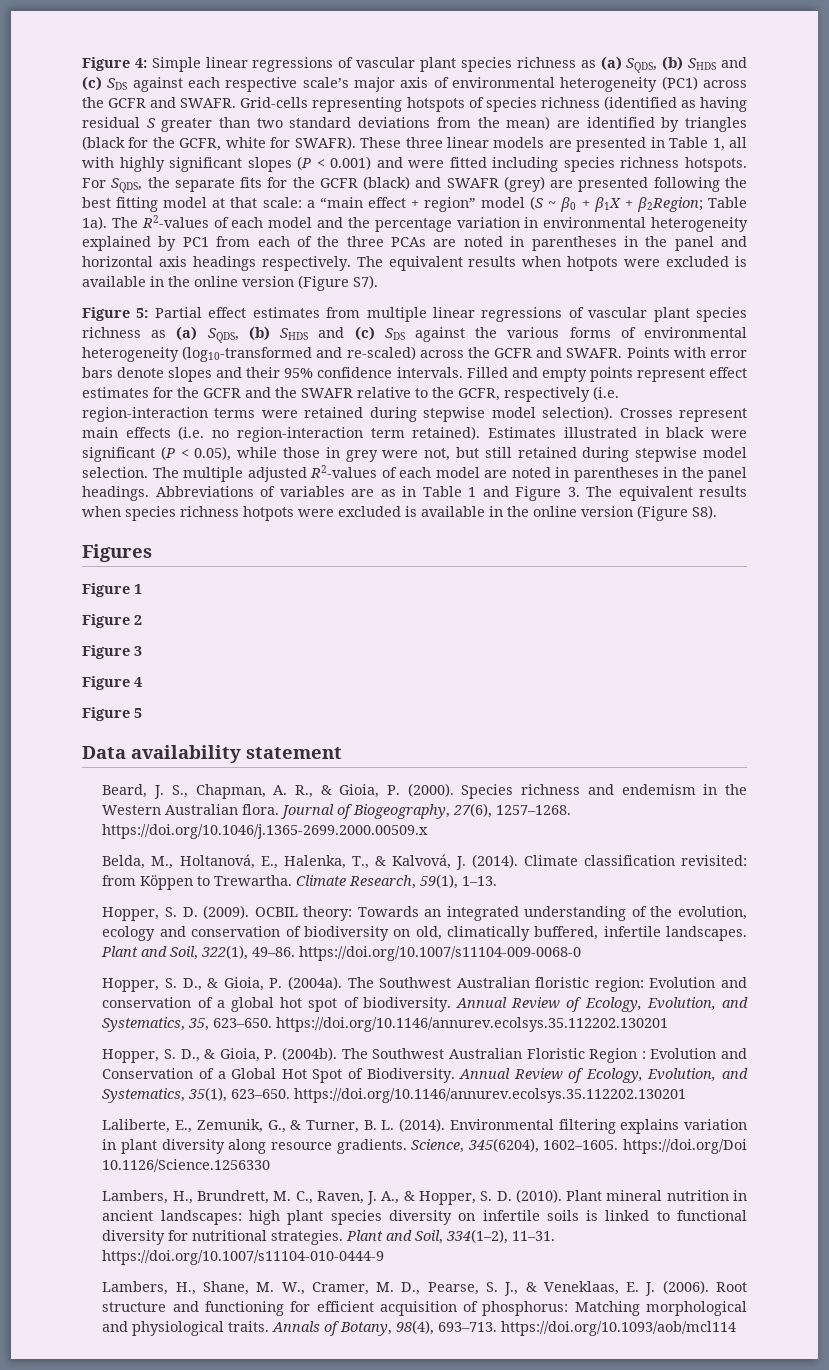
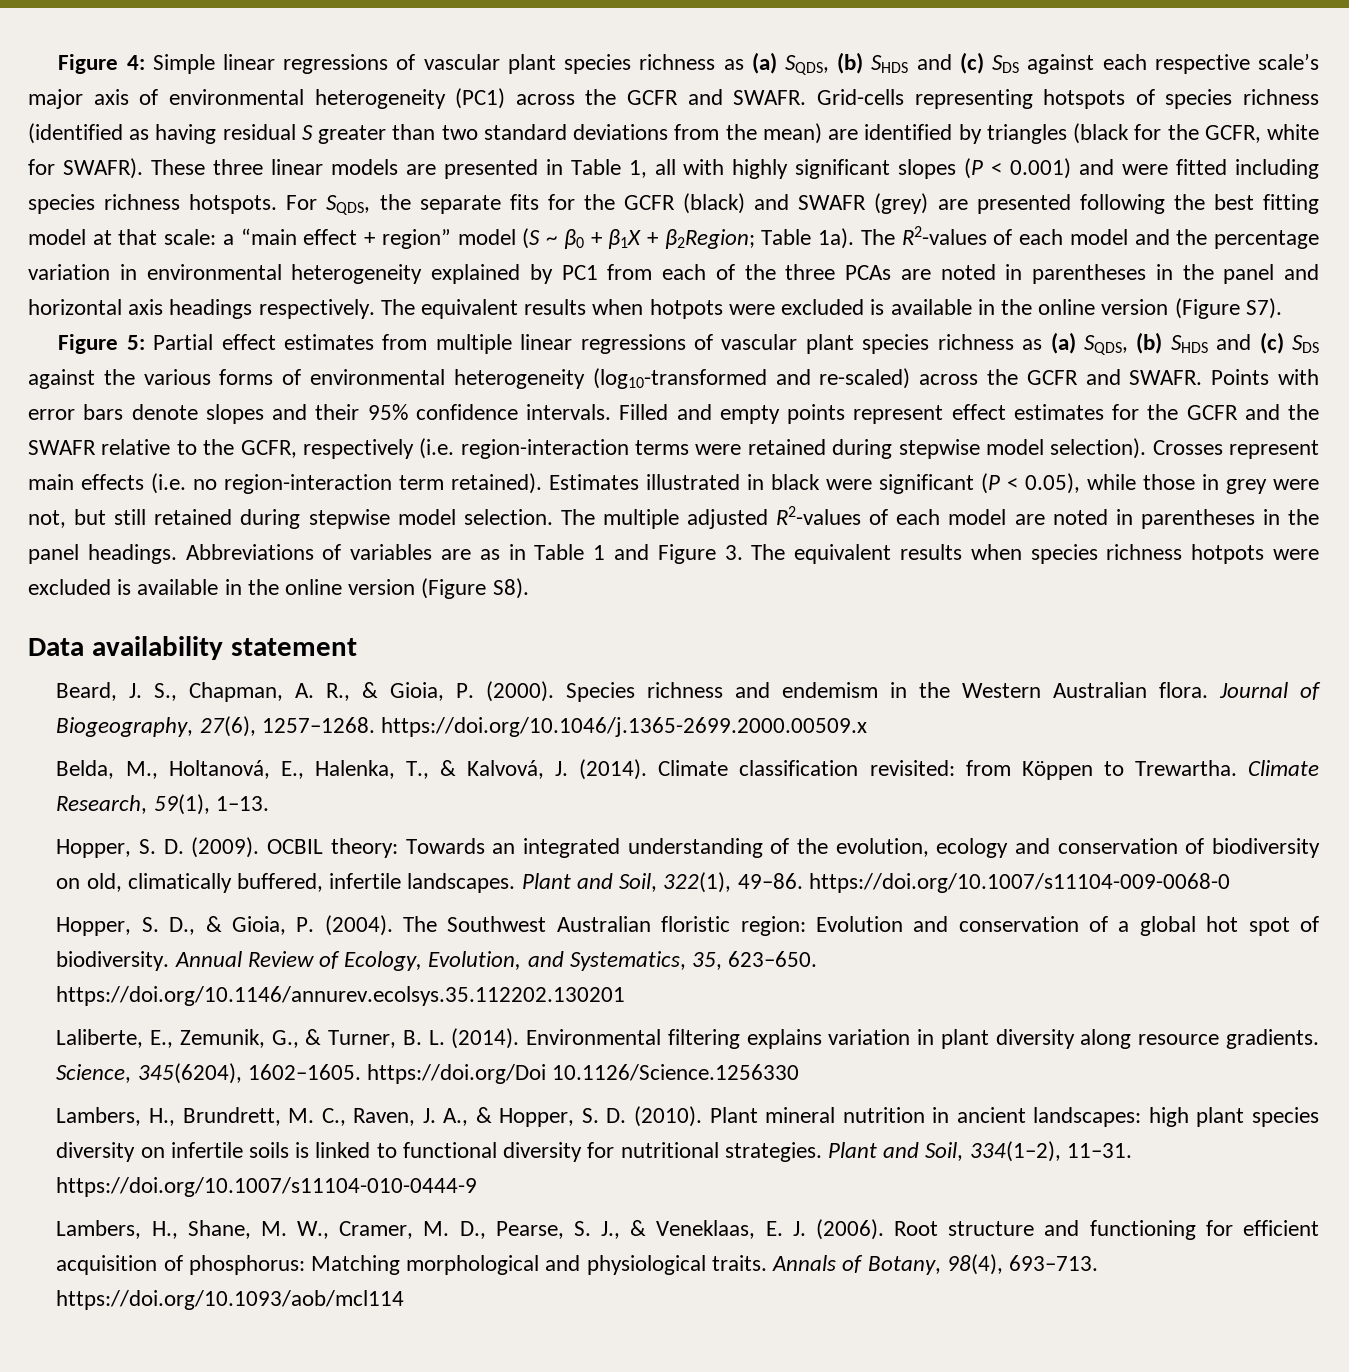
- Figures
- Figure 1
- Figure 2
- Figure 3
- Figure 4
- Figure 5
- Hopper, S. D., & Gioia, P. (2004a).
+ Hopper, S. D., & Gioia, P. (2004).
- Hopper, S. D., & Gioia, P. (2004b). The Southwest Australian Floristic Region : Evolution and Conservation of a Global Hot Spot of Biodiversity. Annual Review of Ecology, Evolution, and Systematics, 35(1), 623–650. https://doi.org/10.1146/annurev.ecolsys.35.112202.130201

